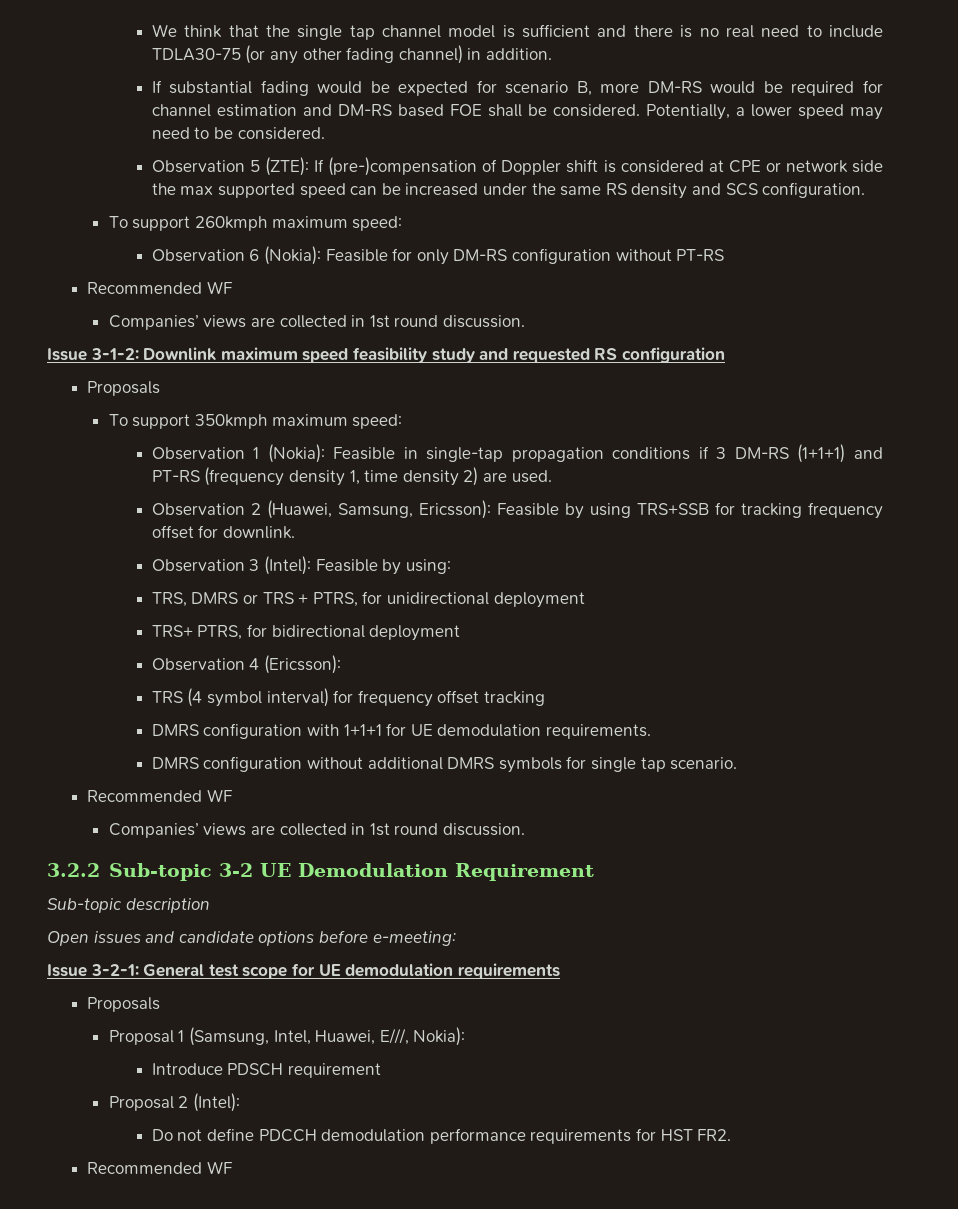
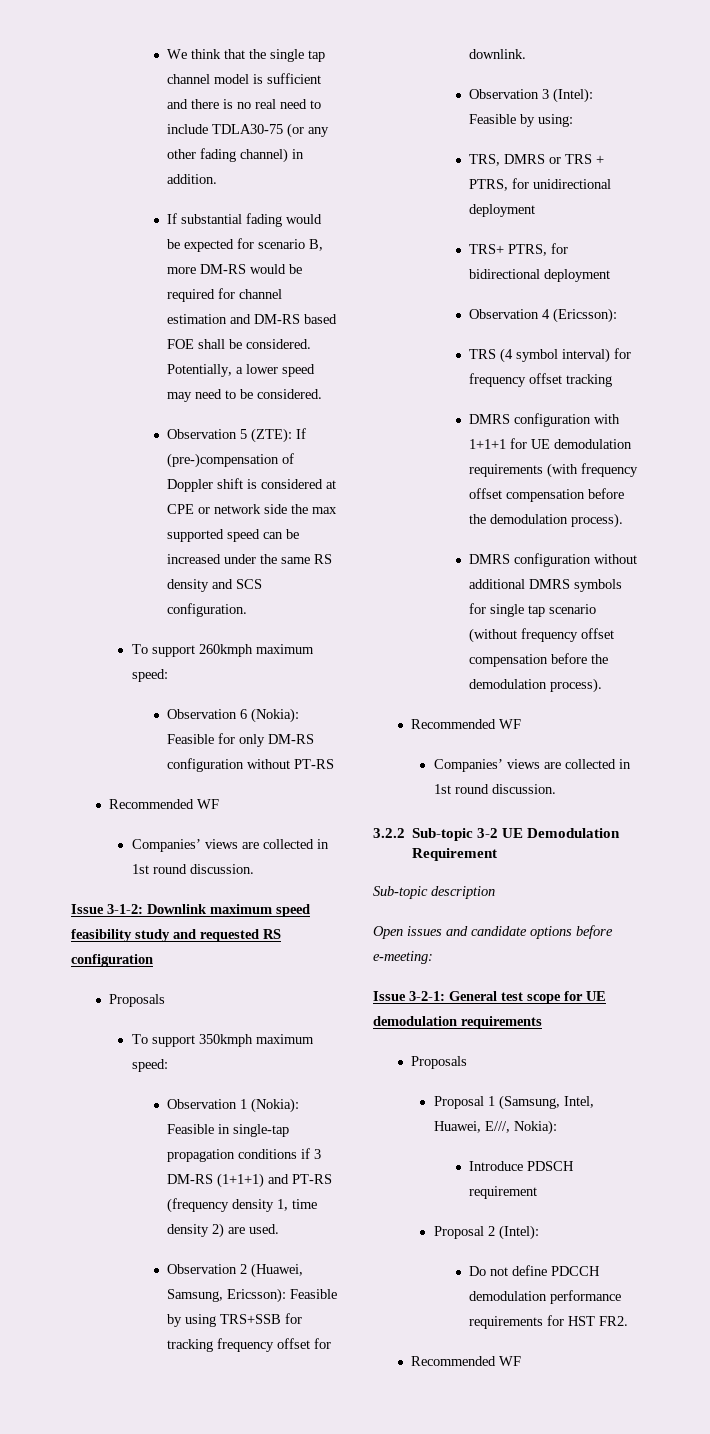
- DMRS configuration with 1+1+1 for UE demodulation requirements.
+ DMRS configuration with 1+1+1 for UE demodulation requirements (with frequency offset compensation before the demodulation process).
- DMRS configuration without additional DMRS symbols for single tap scenario.
+ DMRS configuration without additional DMRS symbols for single tap scenario (without frequency offset compensation before the demodulation process).

